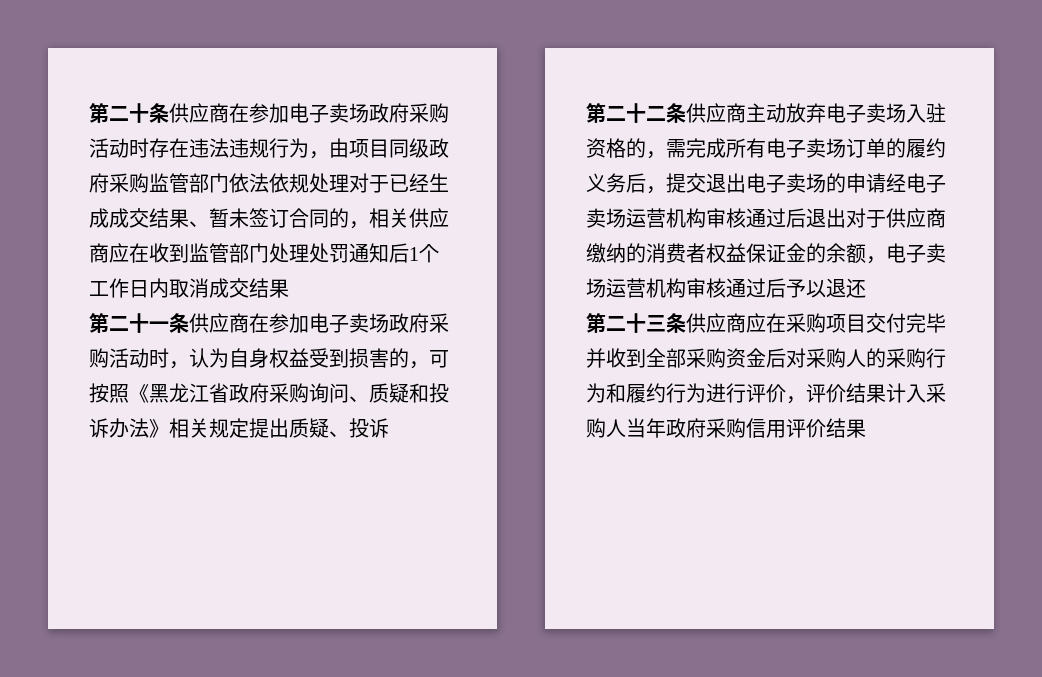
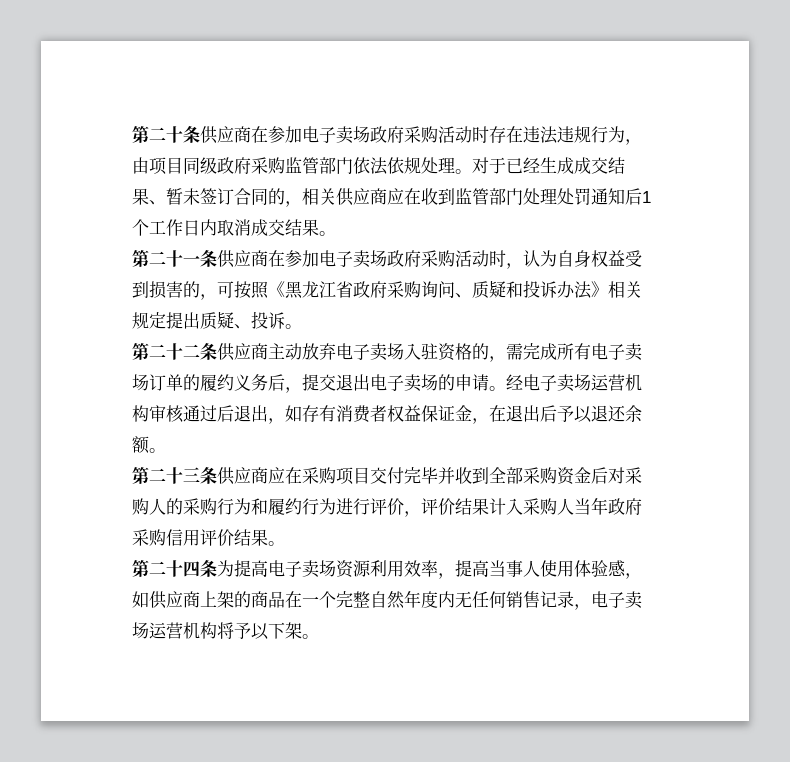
- 第二十条供应商在参加电子卖场政府采购活动时存在违法违规行为，由项目同级政府采购监管部门依法依规处理对于已经生成成交结果、暂未签订合同的，相关供应商应在收到监管部门处理处罚通知后1个工作日内取消成交结果
+ 第二十条供应商在参加电子卖场政府采购活动时存在违法违规行为，由项目同级政府采购监管部门依法依规处理。对于已经生成成交结果、暂未签订合同的，相关供应商应在收到监管部门处理处罚通知后1个工作日内取消成交结果。
- 第二十一条供应商在参加电子卖场政府采购活动时，认为自身权益受到损害的，可按照《黑龙江省政府采购询问、质疑和投诉办法》相关规定提出质疑、投诉
+ 第二十一条供应商在参加电子卖场政府采购活动时，认为自身权益受到损害的，可按照《黑龙江省政府采购询问、质疑和投诉办法》相关规定提出质疑、投诉。
- 第二十二条供应商主动放弃电子卖场入驻资格的，需完成所有电子卖场订单的履约义务后，提交退出电子卖场的申请经电子卖场运营机构审核通过后退出对于供应商缴纳的消费者权益保证金的余额，电子卖场运营机构审核通过后予以退还
+ 第二十二条供应商主动放弃电子卖场入驻资格的，需完成所有电子卖场订单的履约义务后，提交退出电子卖场的申请。经电子卖场运营机构审核通过后退出，如存有消费者权益保证金，在退出后予以退还余额。
- 第二十三条供应商应在采购项目交付完毕并收到全部采购资金后对采购人的采购行为和履约行为进行评价，评价结果计入采购人当年政府采购信用评价结果
+ 第二十三条供应商应在采购项目交付完毕并收到全部采购资金后对采购人的采购行为和履约行为进行评价，评价结果计入采购人当年政府采购信用评价结果。
+ 第二十四条为提高电子卖场资源利用效率，提高当事人使用体验感，如供应商上架的商品在一个完整自然年度内无任何销售记录，电子卖场运营机构将予以下架。

